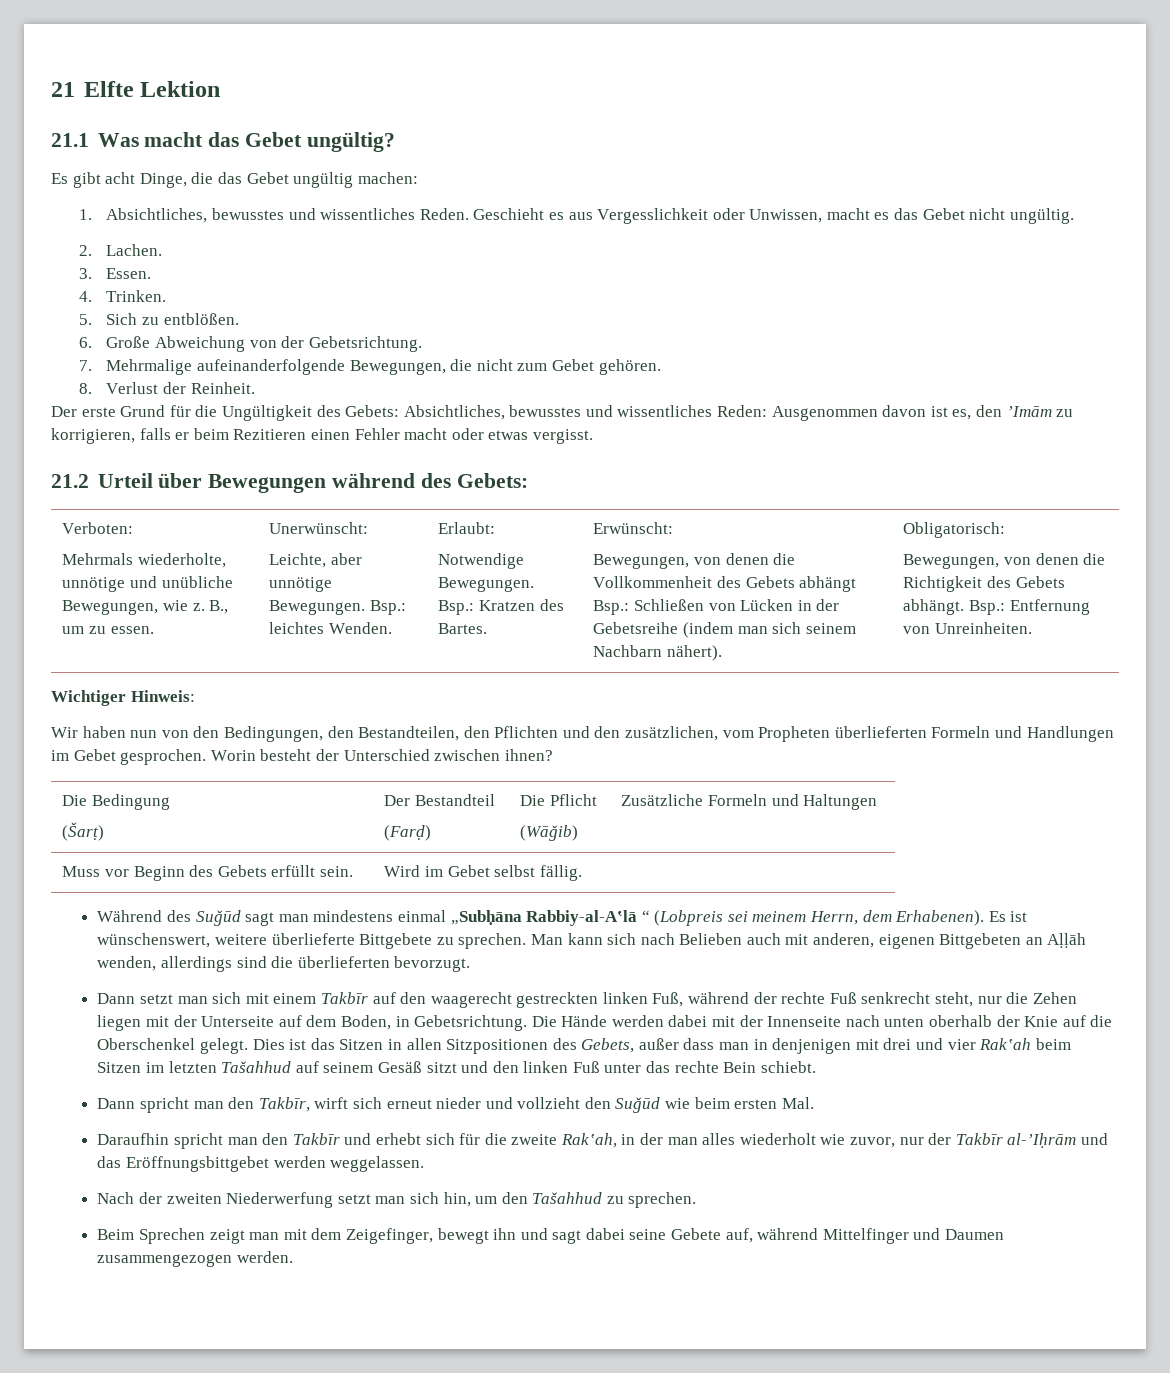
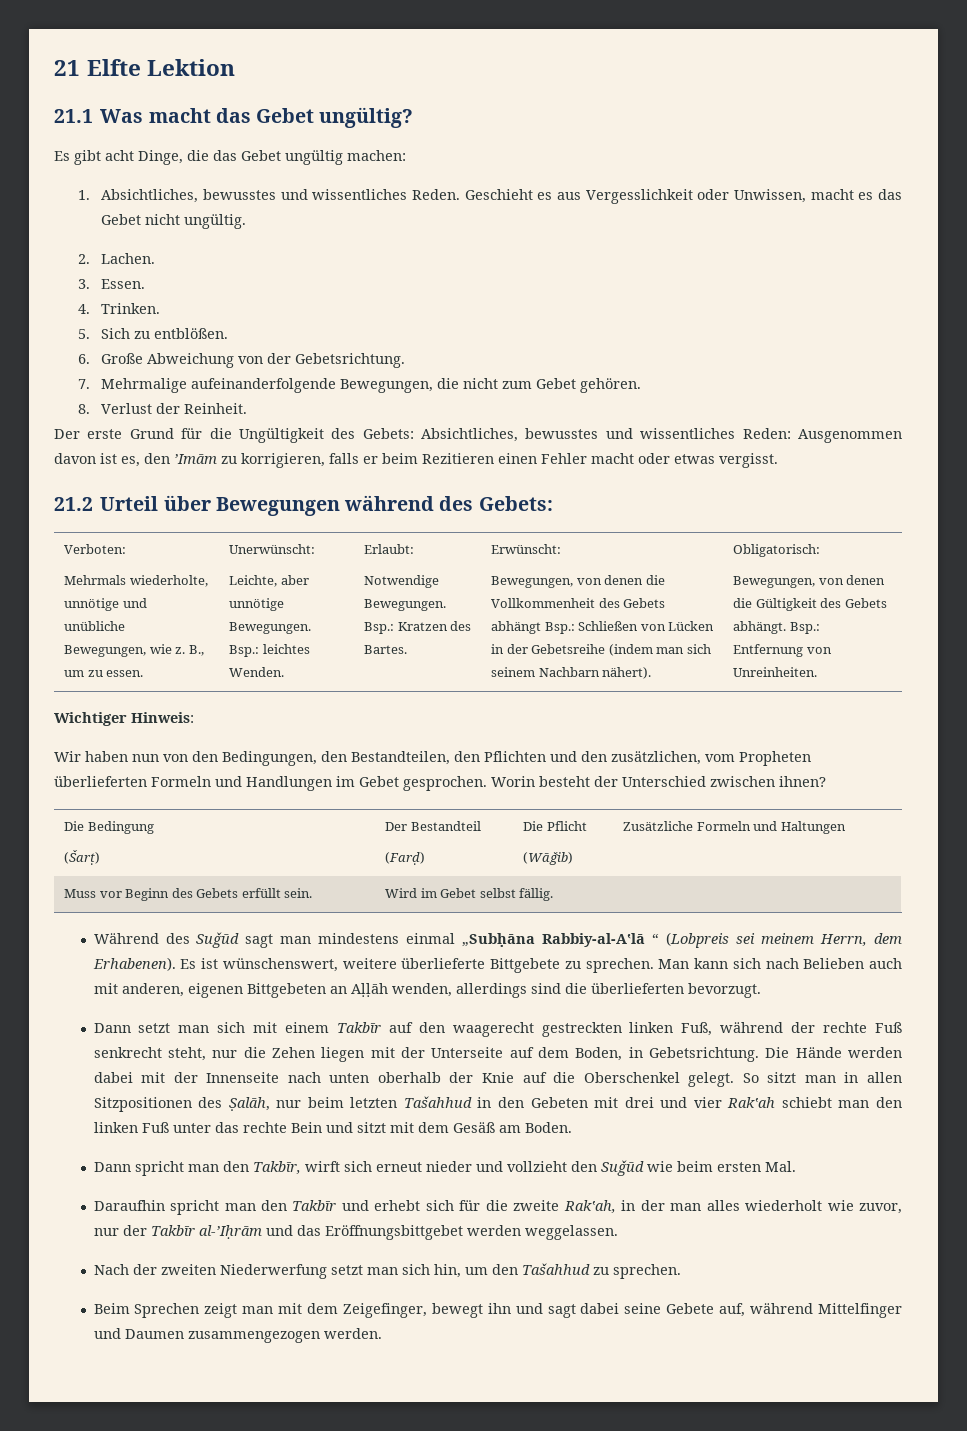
- Bewegungen, von denen die Richtigkeit des Gebets abhängt.
+ Bewegungen, von denen die Gültigkeit des Gebets abhängt.
- Dies ist das Sitzen in allen Sitzpositionen des Gebets, außer dass man in denjenigen mit drei und vier Rakʽah beim Sitzen im letzten Tašahhud auf seinem Gesäß sitzt und den linken Fuß unter das rechte Bein schiebt.
+ So sitzt man in allen Sitzpositionen des Ṣalāh, nur beim letzten Tašahhud in den Gebeten mit drei und vier Rakʽah schiebt man den linken Fuß unter das rechte Bein und sitzt mit dem Gesäß am Boden.

